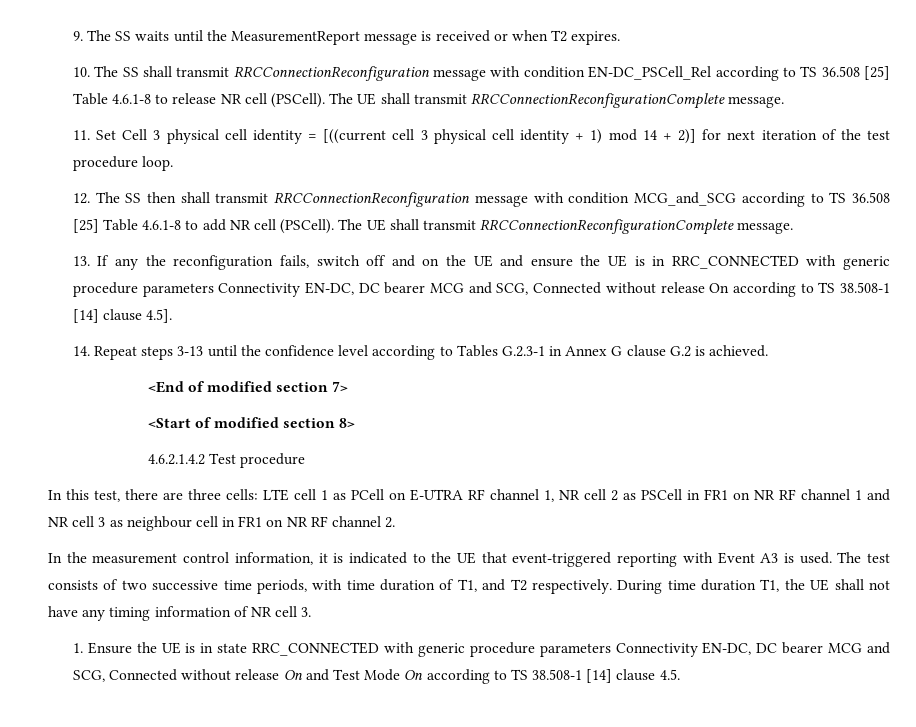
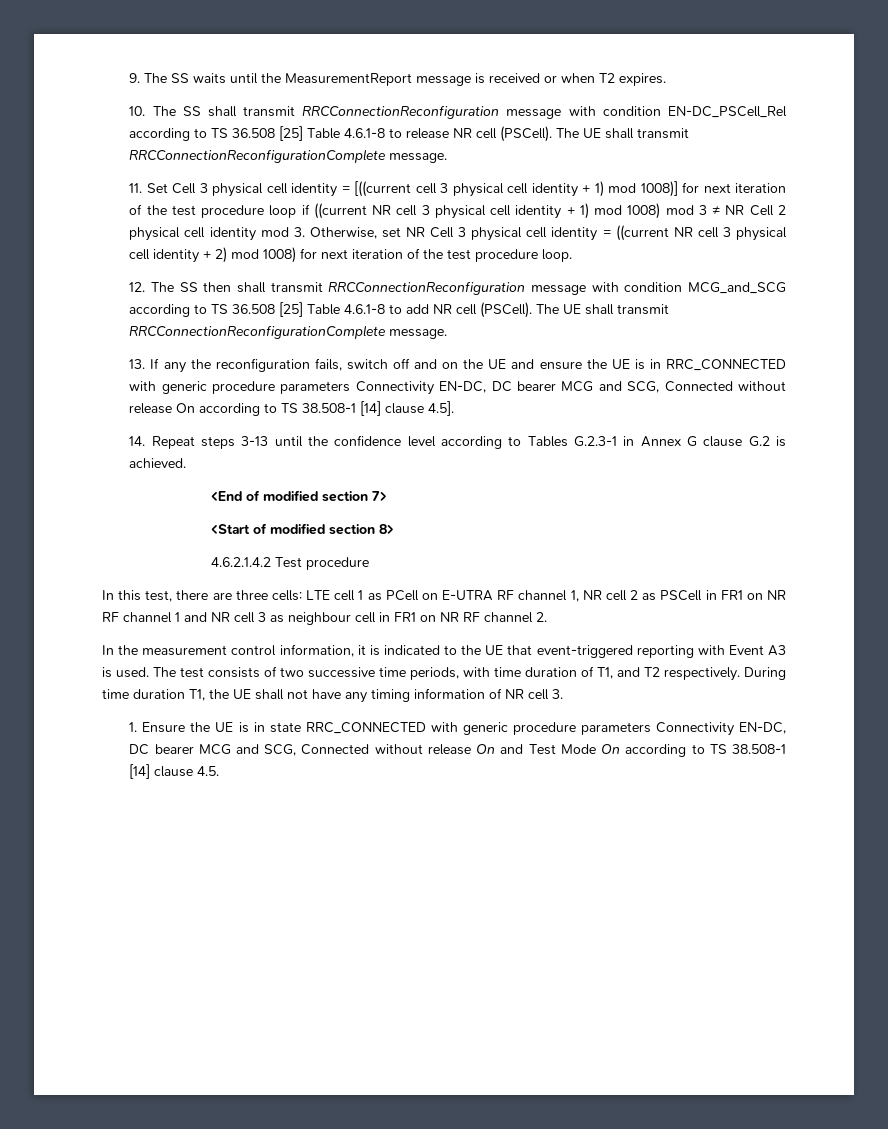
- 11. Set Cell 3 physical cell identity = [((current cell 3 physical cell identity + 1) mod 14 + 2)] for next iteration of the test procedure loop.
+ 11. Set Cell 3 physical cell identity = [((current cell 3 physical cell identity + 1) mod 1008)] for next iteration of the test procedure loop if ((current NR cell 3 physical cell identity + 1) mod 1008) mod 3 ≠ NR Cell 2 physical cell identity mod 3. Otherwise, set NR Cell 3 physical cell identity = ((current NR cell 3 physical cell identity + 2) mod 1008) for next iteration of the test procedure loop.

